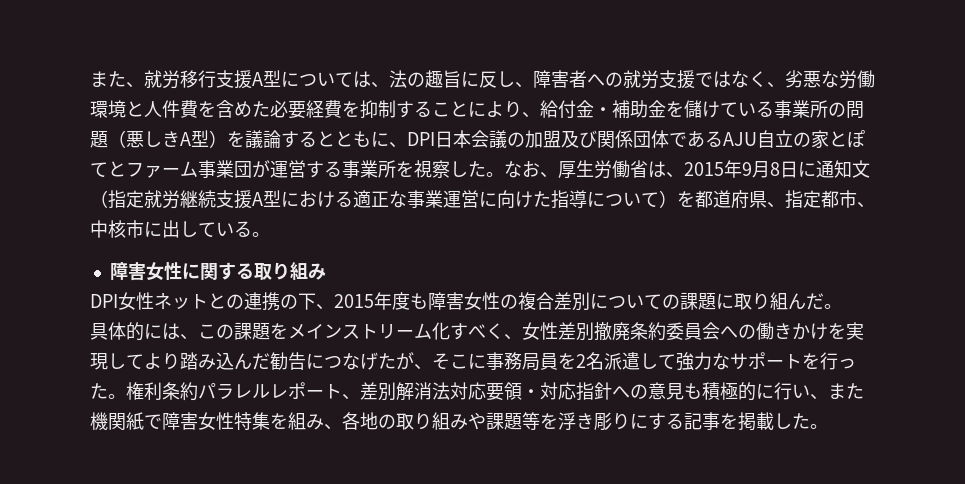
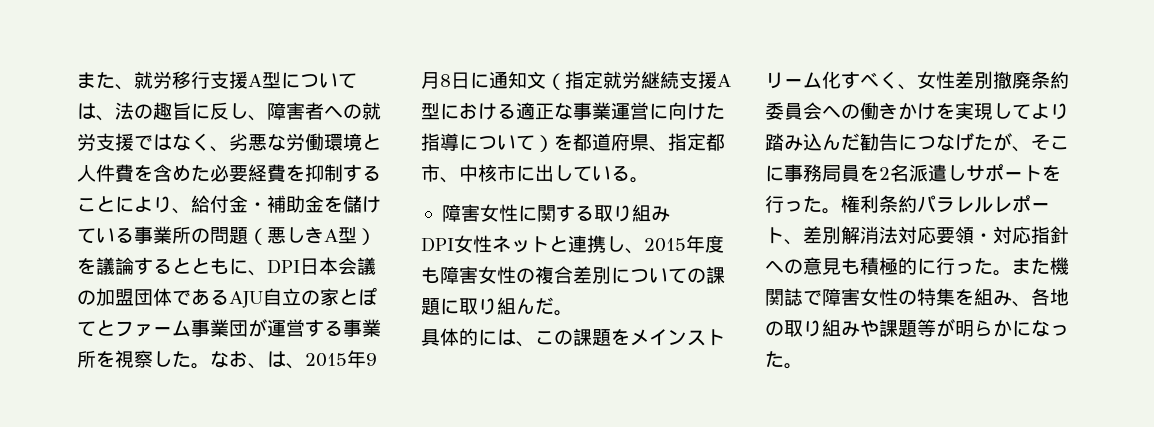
- また、就労移行支援A型については、法の趣旨に反し、障害者への就労支援ではなく、劣悪な労働環境と人件費を含めた必要経費を抑制することにより、給付金・補助金を儲けている事業所の問題（悪しきA型）を議論するとともに、DPI日本会議の加盟及び関係団体であるAJU自立の家とぽてとファーム事業団が運営する事業所を視察した。
+ また、就労移行支援A型については、法の趣旨に反し、障害者への就労支援ではなく、劣悪な労働環境と人件費を含めた必要経費を抑制することにより、給付金・補助金を儲けている事業所の問題（悪しきA型）を議論するとともに、DPI日本会議の加盟団体であるAJU自立の家とぽてとファーム事業団が運営する事業所を視察した。
- なお、厚生労働省は、2015年9月8日に通知文（指定就労継続支援A型における適正な事業運営に向けた指導について）を都道府県、指定都市、中核市に出している。
+ なお、は、2015年9月8日に通知文（指定就労継続支援A型における適正な事業運営に向けた指導について）を都道府県、指定都市、中核市に出している。
- DPI女性ネットとの連携の下、2015年度も障害女性の複合差別についての課題に取り組んだ。
+ DPI女性ネットと連携し、2015年度も障害女性の複合差別についての課題に取り組んだ。
- 具体的には、この課題をメインストリーム化すべく、女性差別撤廃条約委員会への働きかけを実現してより踏み込んだ勧告につなげたが、そこに事務局員を2名派遣して強力なサポートを行った。
+ 具体的には、この課題をメインストリーム化すべく、女性差別撤廃条約委員会への働きかけを実現してより踏み込んだ勧告につなげたが、そこに事務局員を2名派遣しサポートを行った。
- 権利条約パラレルレポート、差別解消法対応要領・対応指針への意見も積極的に行い、また機関紙で障害女性特集を組み、各地の取り組みや課題等を浮き彫りにする記事を掲載した。
+ 権利条約パラレルレポート、差別解消法対応要領・対応指針への意見も積極的に行った。また機関誌で障害女性の特集を組み、各地の取り組みや課題等が明らかになった。

